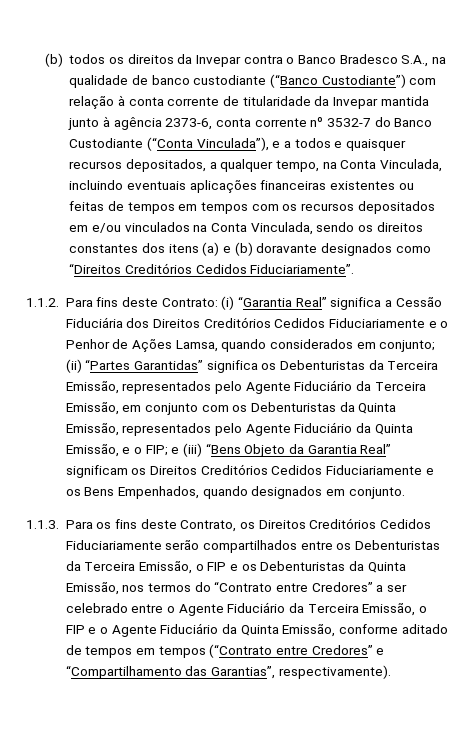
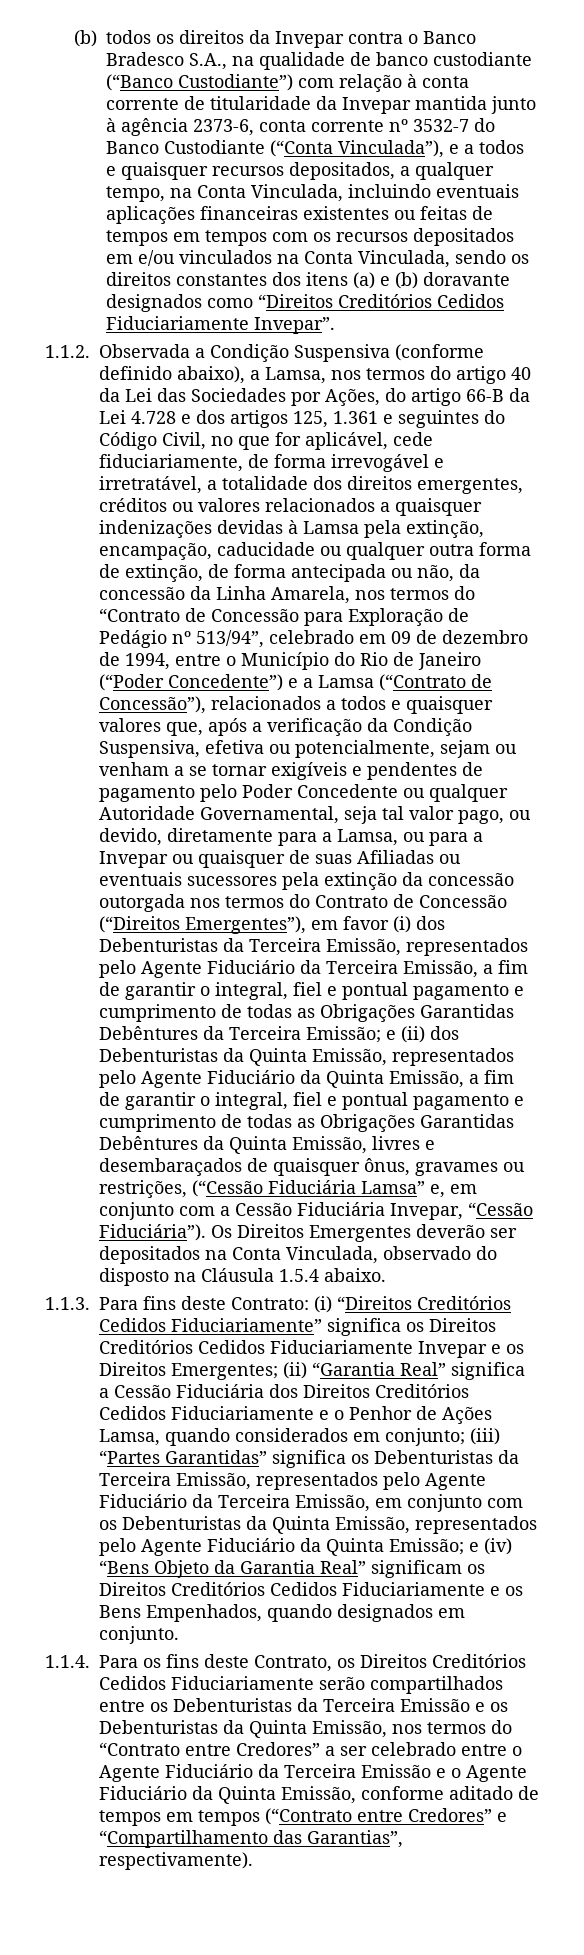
- (b) todos os direitos da Invepar contra o Banco Bradesco S.A., na qualidade de banco custodiante (“Banco Custodiante”) com relação à conta corrente de titularidade da Invepar mantida junto à agência 2373-6, conta corrente nº 3532-7 do Banco Custodiante (“Conta Vinculada”), e a todos e quaisquer recursos depositados, a qualquer tempo, na Conta Vinculada, incluindo eventuais aplicações financeiras existentes ou feitas de tempos em tempos com os recursos depositados em e/ou vinculados na Conta Vinculada, sendo os direitos constantes dos itens (a) e (b) doravante designados como “Direitos Creditórios Cedidos Fiduciariamente”.
- 1.1.2. Para fins deste Contrato:
+ (b) todos os direitos da Invepar contra o Banco Bradesco S.A., na qualidade de banco custodiante (“Banco Custodiante”) com relação à conta corrente de titularidade da Invepar mantida junto à agência 2373-6, conta corrente nº 3532-7 do Banco Custodiante (“Conta Vinculada”), e a todos e quaisquer recursos depositados, a qualquer tempo, na Conta Vinculada, incluindo eventuais aplicações financeiras existentes ou feitas de tempos em tempos com os recursos depositados em e/ou vinculados na Conta Vinculada, sendo os direitos constantes dos itens (a) e (b) doravante designados como “Direitos Creditórios Cedidos Fiduciariamente Invepar”.
+ 1.1.2. Observada a Condição Suspensiva (conforme definido abaixo), a Lamsa, nos termos do artigo 40 da Lei das Sociedades por Ações, do artigo 66-B da Lei 4.728 e dos artigos 125, 1.361 e seguintes do Código Civil, no que for aplicável, cede fiduciariamente, de forma irrevogável e irretratável, a totalidade dos direitos emergentes, créditos ou valores relacionados a quaisquer indenizações devidas à Lamsa pela extinção, encampação, caducidade ou qualquer outra forma de extinção, de forma antecipada ou não, da concessão da Linha Amarela, nos termos do “Contrato de Concessão para Exploração de Pedágio nº 513/94”, celebrado em 09 de dezembro de 1994, entre o Município do Rio de Janeiro (“Poder Concedente”) e a Lamsa (“Contrato de Concessão”), relacionados a todos e quaisquer valores que, após a verificação da Condição Suspensiva, efetiva ou potencialmente, sejam ou venham a se tornar exigíveis e pendentes de pagamento pelo Poder Concedente ou qualquer Autoridade Governamental, seja tal valor pago, ou devido, diretamente para a Lamsa, ou para a Invepar ou quaisquer de suas Afiliadas ou eventuais sucessores pela extinção da concessão outorgada nos termos do Contrato de Concessão (“Direitos Emergentes”), em favor (i) dos Debenturistas da Terceira Emissão, representados pelo Agente Fiduciário da Terceira Emissão, a fim de garantir o integral, fiel e pontual pagamento e cumprimento de todas as Obrigações Garantidas Debêntures da Terceira Emissão; e (ii) dos Debenturistas da Quinta Emissão, representados pelo Agente Fiduciário da Quinta Emissão, a fim de garantir o integral, fiel e pontual pagamento e cumprimento de todas as Obrigações Garantidas Debêntures da Quinta Emissão, livres e desembaraçados de quaisquer ônus, gravames ou restrições, (“Cessão Fiduciária Lamsa” e, em conjunto com a Cessão Fiduciária Invepar, “Cessão Fiduciária”). Os Direitos Emergentes deverão ser depositados na Conta Vinculada, observado do disposto na Cláusula 1.5.4 abaixo.
+ 1.1.3. Para fins deste Contrato:
- (i) “Garantia Real” significa a Cessão Fiduciária dos Direitos Creditórios Cedidos Fiduciariamente e o Penhor de Ações Lamsa, quando considerados em conjunto;
+ (i) “Direitos Creditórios Cedidos Fiduciariamente” significa os Direitos Creditórios Cedidos Fiduciariamente Invepar e os Direitos Emergentes; (ii) “Garantia Real” significa a Cessão Fiduciária dos Direitos Creditórios Cedidos Fiduciariamente e o Penhor de Ações Lamsa, quando considerados em conjunto;
- (ii) “Partes Garantidas” significa os Debenturistas da Terceira Emissão, representados pelo Agente Fiduciário da Terceira Emissão, em conjunto com os Debenturistas da Quinta Emissão, representados pelo Agente Fiduciário da Quinta Emissão, e o FIP; e (iii) “Bens Objeto da Garantia Real” significam os Direitos Creditórios Cedidos Fiduciariamente e os Bens Empenhados, quando designados em conjunto.
+ (iii) “Partes Garantidas” significa os Debenturistas da Terceira Emissão, representados pelo Agente Fiduciário da Terceira Emissão, em conjunto com os Debenturistas da Quinta Emissão, representados pelo Agente Fiduciário da Quinta Emissão; e (iv) “Bens Objeto da Garantia Real” significam os Direitos Creditórios Cedidos Fiduciariamente e os Bens Empenhados, quando designados em conjunto.
- 1.1.3. Para os fins deste Contrato, os Direitos Creditórios Cedidos Fiduciariamente serão compartilhados entre os Debenturistas da Terceira Emissão, o FIP e os Debenturistas da Quinta Emissão, nos termos do “Contrato entre Credores” a ser celebrado entre o Agente Fiduciário da Terceira Emissão, o FIP e o Agente Fiduciário da Quinta Emissão, conforme aditado de tempos em tempos (“Contrato entre Credores” e “Compartilhamento das Garantias”, respectivamente).
+ 1.1.4. Para os fins deste Contrato, os Direitos Creditórios Cedidos Fiduciariamente serão compartilhados entre os Debenturistas da Terceira Emissão e os Debenturistas da Quinta Emissão, nos termos do “Contrato entre Credores” a ser celebrado entre o Agente Fiduciário da Terceira Emissão e o Agente Fiduciário da Quinta Emissão, conforme aditado de tempos em tempos (“Contrato entre Credores” e “Compartilhamento das Garantias”, respectivamente).

